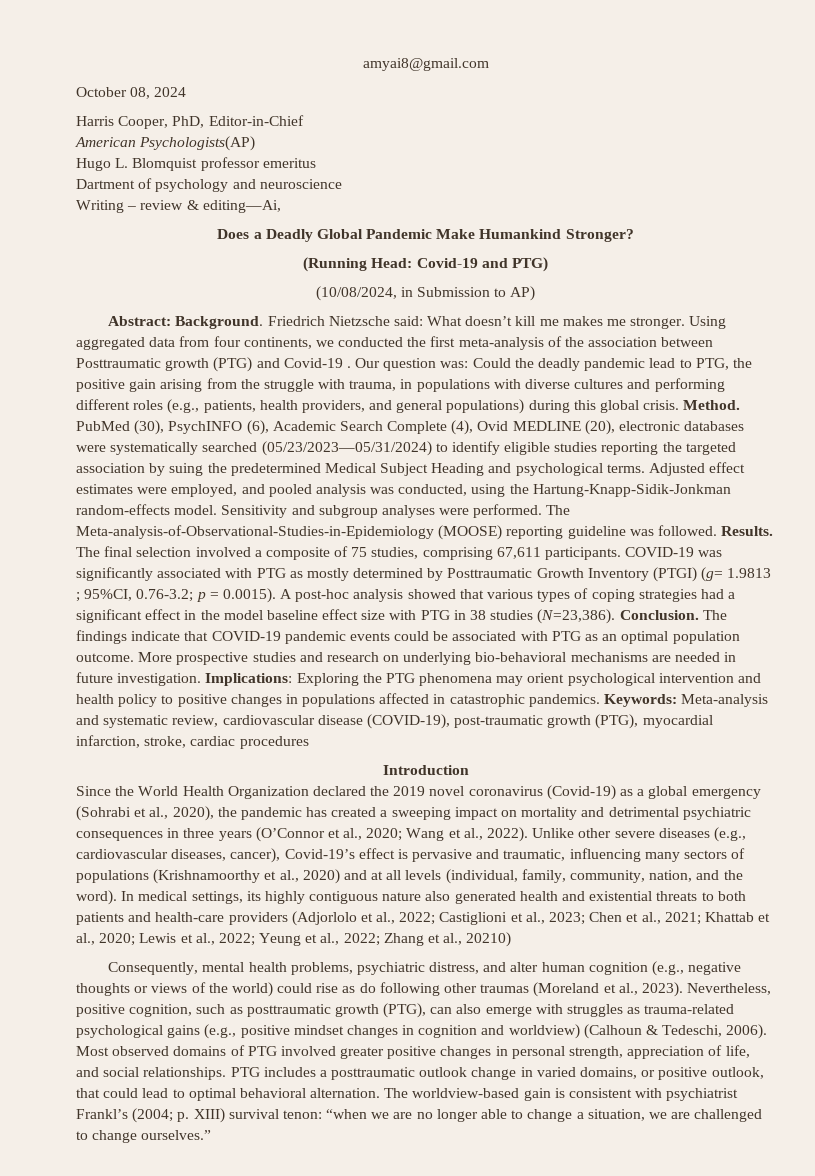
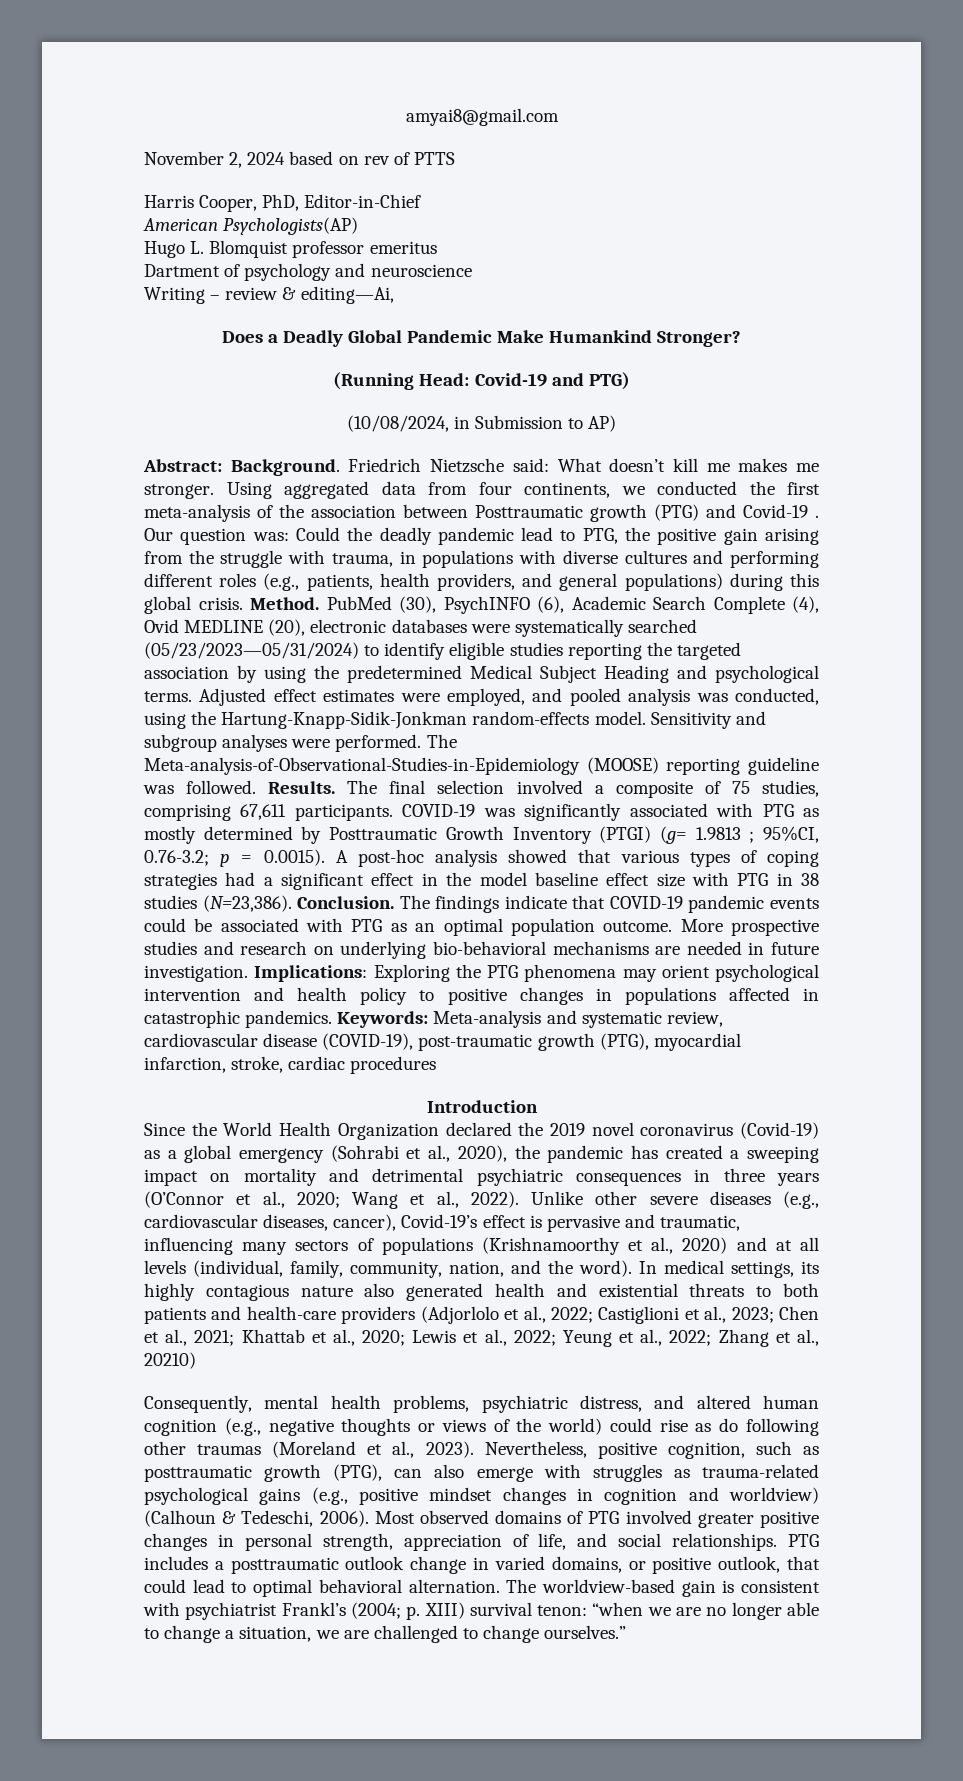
- October 08, 2024
+ November 2, 2024 based on rev of PTTS
- PubMed (30), PsychINFO (6), Academic Search Complete (4), Ovid MEDLINE (20), electronic databases were systematically searched (05/23/2023—05/31/2024) to identify eligible studies reporting the targeted association by suing the predetermined Medical Subject Heading and psychological terms.
+ PubMed (30), PsychINFO (6), Academic Search Complete (4), Ovid MEDLINE (20), electronic databases were systematically searched (05/23/2023—05/31/2024) to identify eligible studies reporting the targeted association by using the predetermined Medical Subject Heading and psychological terms.
- In medical settings, its highly contiguous nature also generated health and existential threats to both patients and health-care providers (Adjorlolo et al., 2022; Castiglioni et al., 2023; Chen et al., 2021; Khattab et al., 2020; Lewis et al., 2022; Yeung et al., 2022; Zhang et al., 20210)
+ In medical settings, its highly contagious nature also generated health and existential threats to both patients and health-care providers (Adjorlolo et al., 2022; Castiglioni et al., 2023; Chen et al., 2021; Khattab et al., 2020; Lewis et al., 2022; Yeung et al., 2022; Zhang et al., 20210)
- Consequently, mental health problems, psychiatric distress, and alter human cognition (e.g., negative thoughts or views of the world) could rise as do following other traumas (Moreland et al., 2023).
+ Consequently, mental health problems, psychiatric distress, and altered human cognition (e.g., negative thoughts or views of the world) could rise as do following other traumas (Moreland et al., 2023).

